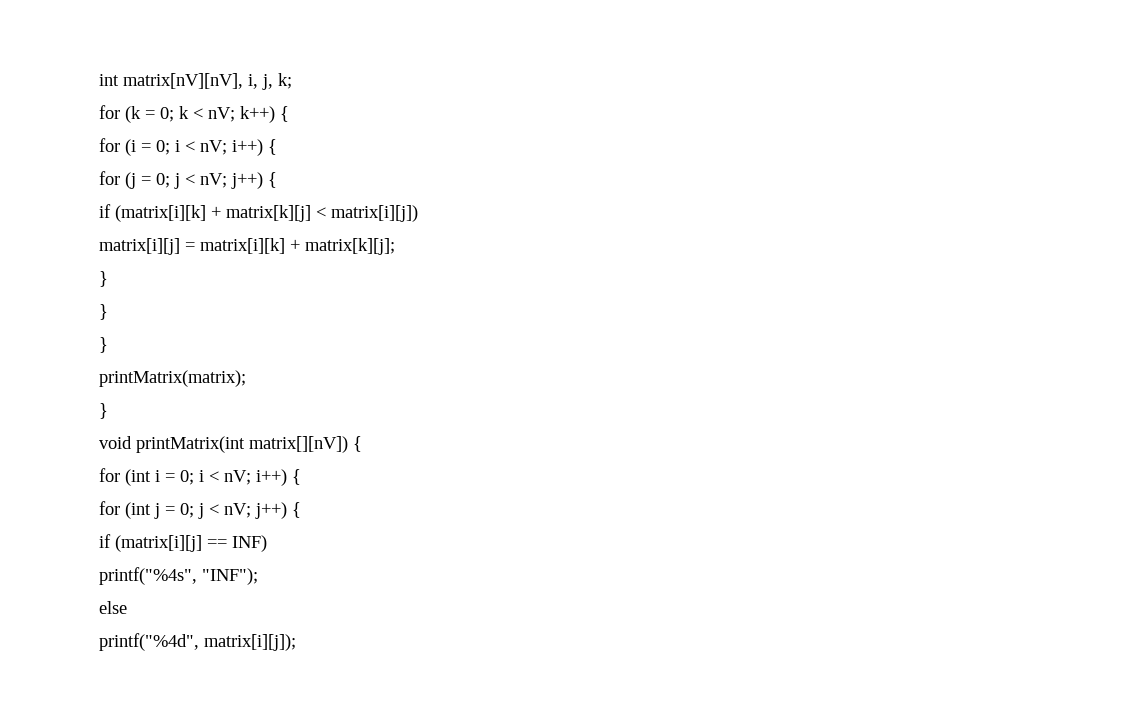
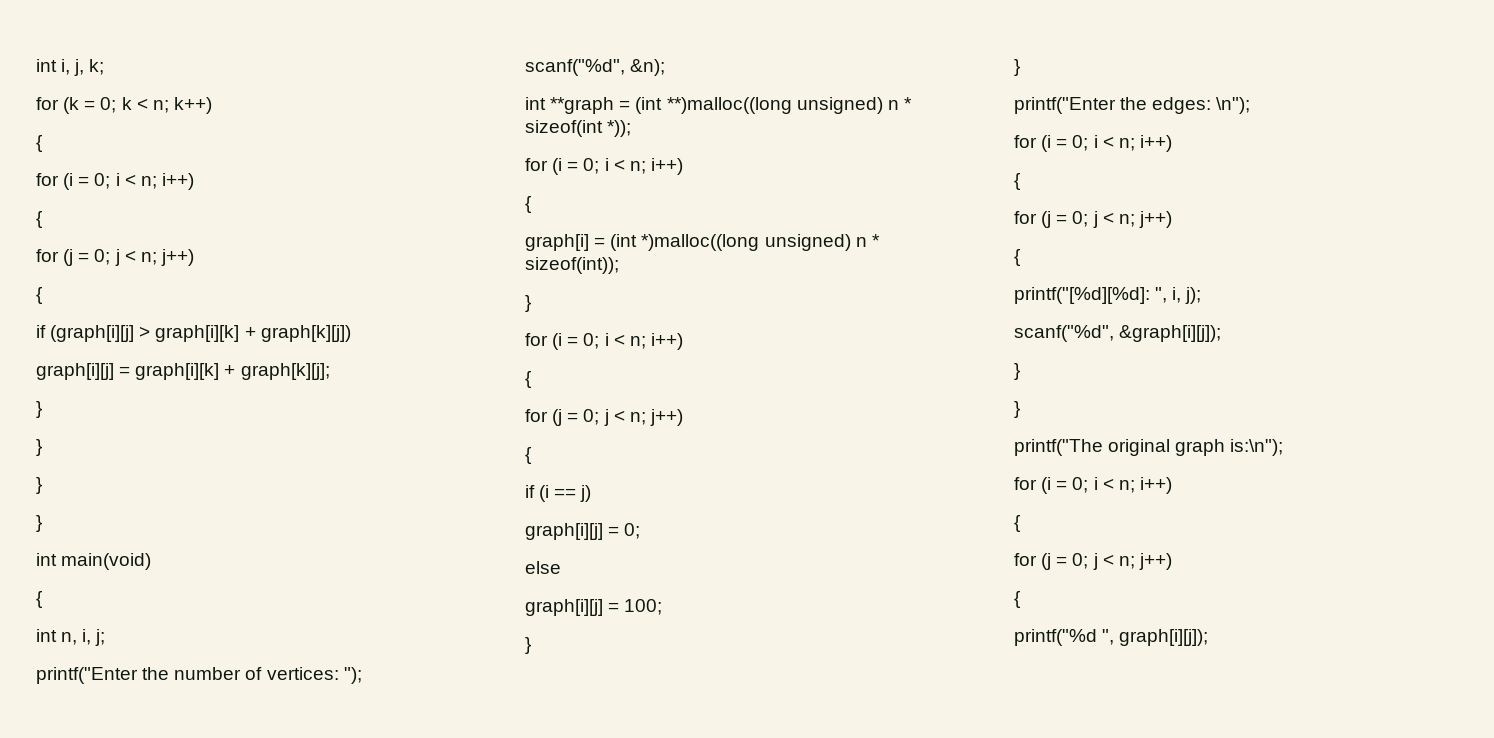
- int matrix[nV][nV], i, j, k;
+ int i, j, k;
- for (k = 0; k < nV; k++) {
- for (i = 0; i < nV; i++) {
- for (j = 0; j < nV; j++) {
- if (matrix[i][k] + matrix[k][j] < matrix[i][j])
- matrix[i][j] = matrix[i][k] + matrix[k][j];
+ for (k = 0; k < n; k++)
+ {
+ for (i = 0; i < n; i++)
+ {
+ for (j = 0; j < n; j++)
+ {
+ if (graph[i][j] > graph[i][k] + graph[k][j])
+ graph[i][j] = graph[i][k] + graph[k][j];
  }
  }
  }
- printMatrix(matrix);
  }
- void printMatrix(int matrix[][nV]) {
- for (int i = 0; i < nV; i++) {
- for (int j = 0; j < nV; j++) {
- if (matrix[i][j] == INF)
- printf("%4s", "INF");
+ int main(void)
+ {
+ int n, i, j;
+ printf("Enter the number of vertices: ");
+ scanf("%d", &n);
+ int **graph = (int **)malloc((long unsigned) n * sizeof(int *));
+ for (i = 0; i < n; i++)
+ {
+ graph[i] = (int *)malloc((long unsigned) n * sizeof(int));
+ }
+ for (i = 0; i < n; i++)
+ {
+ for (j = 0; j < n; j++)
+ {
+ if (i == j)
+ graph[i][j] = 0;
  else
- printf("%4d", matrix[i][j]);
+ graph[i][j] = 100;
+ }
+ }
+ printf("Enter the edges: \n");
+ for (i = 0; i < n; i++)
+ {
+ for (j = 0; j < n; j++)
+ {
+ printf("[%d][%d]: ", i, j);
+ scanf("%d", &graph[i][j]);
+ }
+ }
+ printf("The original graph is:\n");
+ for (i = 0; i < n; i++)
+ {
+ for (j = 0; j < n; j++)
+ {
+ printf("%d ", graph[i][j]);

